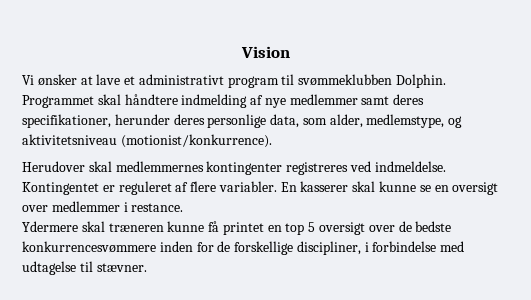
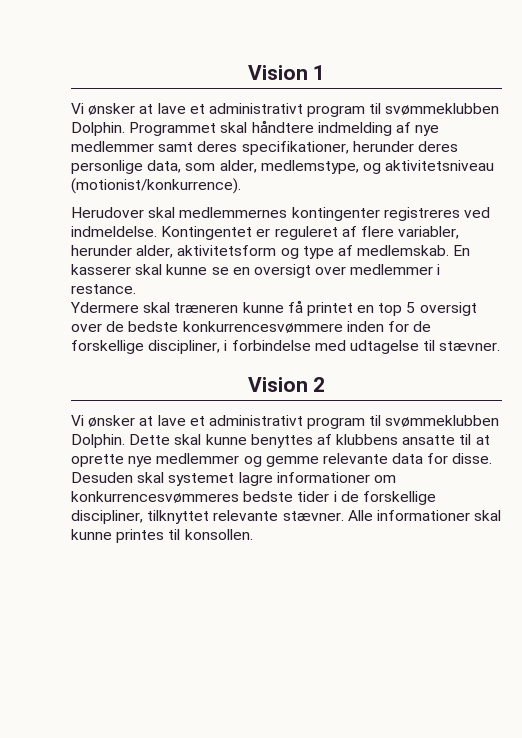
- Vision
+ Vision 1
- Kontingentet er reguleret af flere variabler.
+ Kontingentet er reguleret af flere variabler, herunder alder, aktivitetsform og type af medlemskab.
+ Vision 2
+ Vi ønsker at lave et administrativt program til svømmeklubben Dolphin. Dette skal kunne benyttes af klubbens ansatte til at oprette nye medlemmer og gemme relevante data for disse. Desuden skal systemet lagre informationer om konkurrencesvømmeres bedste tider i de forskellige discipliner, tilknyttet relevante stævner. Alle informationer skal kunne printes til konsollen.

